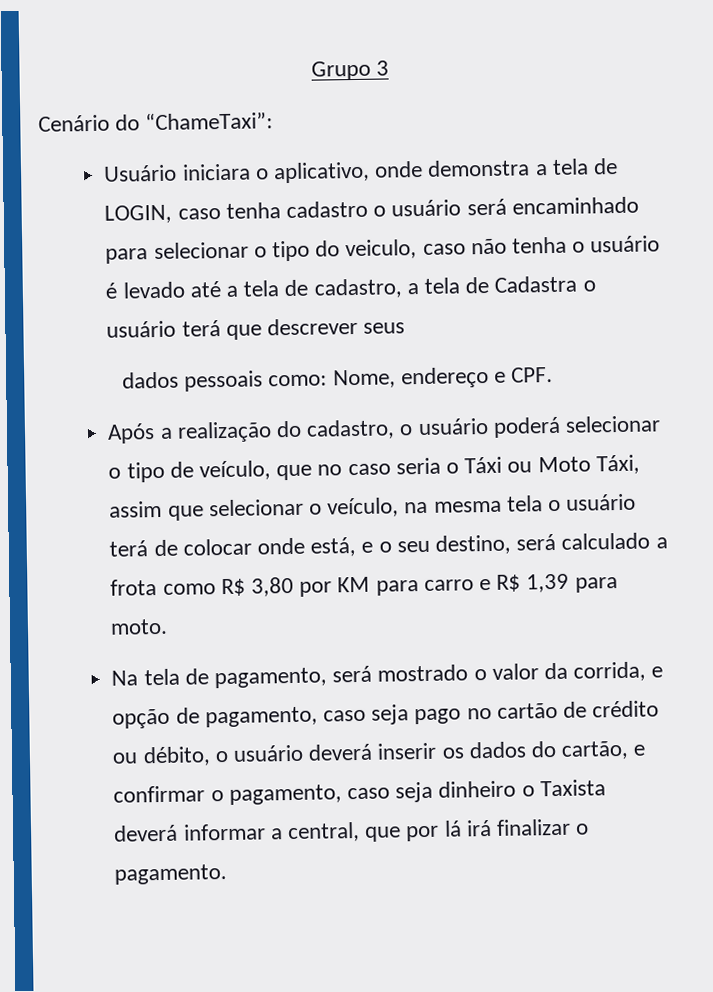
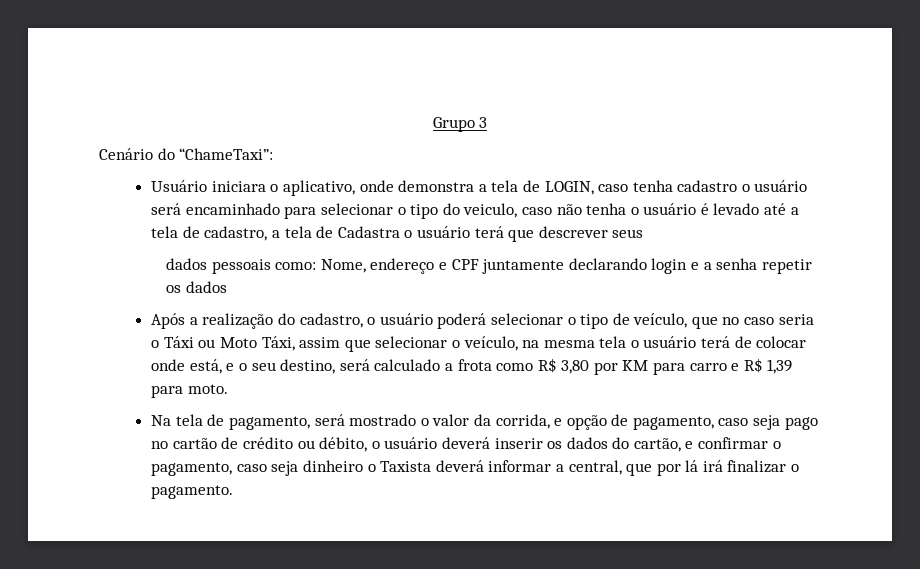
- dados pessoais como: Nome, endereço e CPF.
+ dados pessoais como: Nome, endereço e CPF juntamente declarando login e a senha repetir os dados

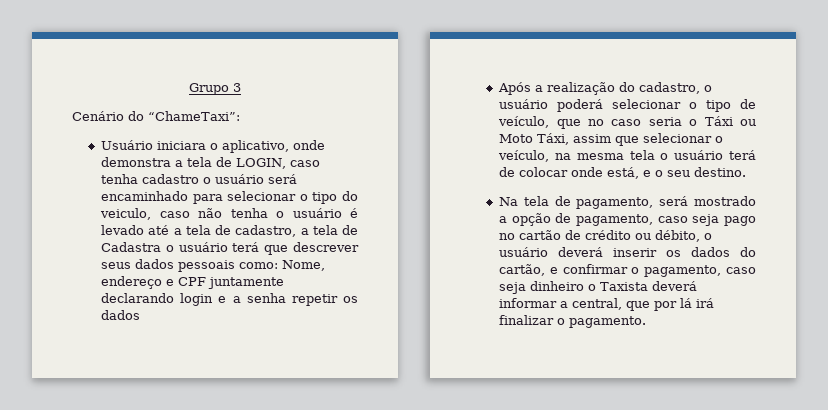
- Usuário iniciara o aplicativo, onde demonstra a tela de LOGIN, caso tenha cadastro o usuário será encaminhado para selecionar o tipo do veiculo, caso não tenha o usuário é levado até a tela de cadastro, a tela de Cadastra o usuário terá que descrever seus
- dados pessoais como:
+ Usuário iniciara o aplicativo, onde demonstra a tela de LOGIN, caso tenha cadastro o usuário será encaminhado para selecionar o tipo do veiculo, caso não tenha o usuário é levado até a tela de cadastro, a tela de Cadastra o usuário terá que descrever seus dados pessoais como:
- Após a realização do cadastro, o usuário poderá selecionar o tipo de veículo, que no caso seria o Táxi ou Moto Táxi, assim que selecionar o veículo, na mesma tela o usuário terá de colocar onde está, e o seu destino, será calculado a frota como R$ 3,80 por KM para carro e R$ 1,39 para moto.
+ Após a realização do cadastro, o usuário poderá selecionar o tipo de veículo, que no caso seria o Táxi ou Moto Táxi, assim que selecionar o veículo, na mesma tela o usuário terá de colocar onde está, e o seu destino.
- Na tela de pagamento, será mostrado o valor da corrida, e opção de pagamento, caso seja pago no cartão de crédito ou débito, o usuário deverá inserir os dados do cartão, e confirmar o pagamento, caso seja dinheiro o Taxista deverá informar a central, que por lá irá finalizar o pagamento.
+ Na tela de pagamento, será mostrado a opção de pagamento, caso seja pago no cartão de crédito ou débito, o usuário deverá inserir os dados do cartão, e confirmar o pagamento, caso seja dinheiro o Taxista deverá informar a central, que por lá irá finalizar o pagamento.

